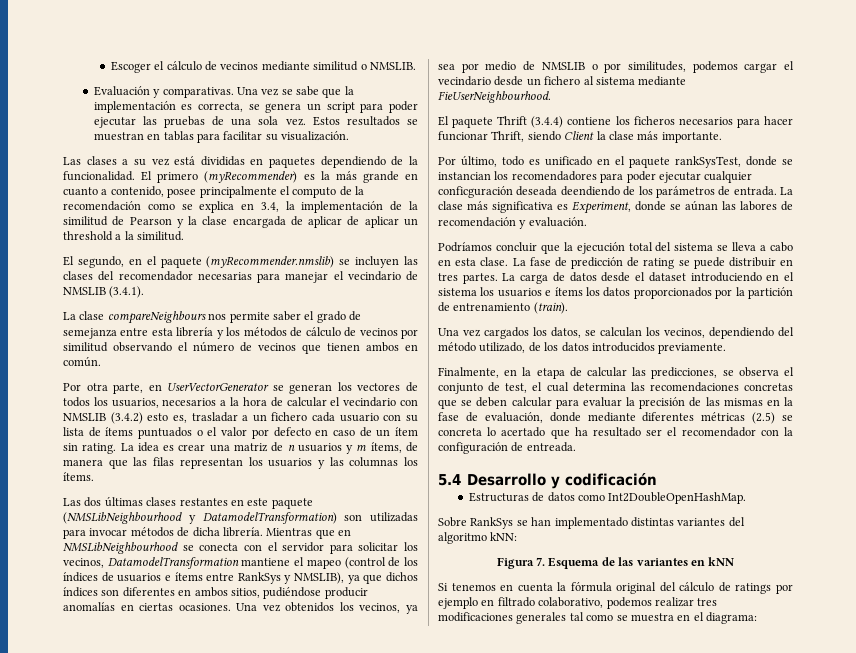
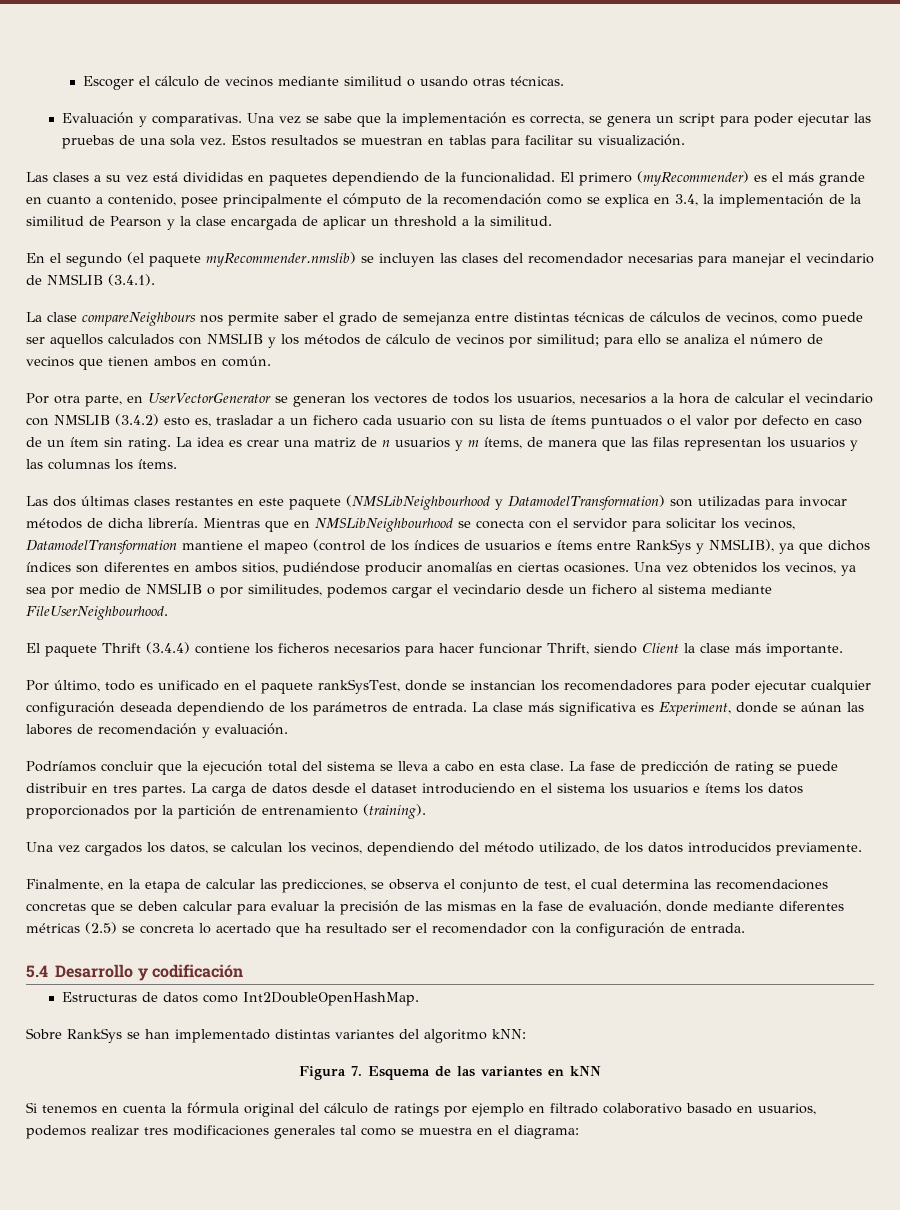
- Escoger el cálculo de vecinos mediante similitud o NMSLIB.
+ Escoger el cálculo de vecinos mediante similitud o usando otras técnicas.
- El primero (myRecommender) es la más grande en cuanto a contenido, posee principalmente el computo de la recomendación como se explica en 3.4, la implementación de la similitud de Pearson y la clase encargada de aplicar de aplicar un threshold a la similitud.
+ El primero (myRecommender) es el más grande en cuanto a contenido, posee principalmente el cómputo de la recomendación como se explica en 3.4, la implementación de la similitud de Pearson y la clase encargada de aplicar un threshold a la similitud.
- El segundo, en el paquete (myRecommender.nmslib) se incluyen las clases del recomendador necesarias para manejar el vecindario de NMSLIB (3.4.1).
+ En el segundo (el paquete myRecommender.nmslib) se incluyen las clases del recomendador necesarias para manejar el vecindario de NMSLIB (3.4.1).
- La clase compareNeighbours nos permite saber el grado de semejanza entre esta librería y los métodos de cálculo de vecinos por similitud observando el número de vecinos que tienen ambos en común.
+ La clase compareNeighbours nos permite saber el grado de semejanza entre distintas técnicas de cálculos de vecinos, como puede ser aquellos calculados con NMSLIB y los métodos de cálculo de vecinos por similitud; para ello se analiza el número de vecinos que tienen ambos en común.
- Una vez obtenidos los vecinos, ya sea por medio de NMSLIB o por similitudes, podemos cargar el vecindario desde un fichero al sistema mediante FieUserNeighbourhood.
+ Una vez obtenidos los vecinos, ya sea por medio de NMSLIB o por similitudes, podemos cargar el vecindario desde un fichero al sistema mediante FileUserNeighbourhood.
- Por último, todo es unificado en el paquete rankSysTest, donde se instancian los recomendadores para poder ejecutar cualquier conficguración deseada deendiendo de los parámetros de entrada.
+ Por último, todo es unificado en el paquete rankSysTest, donde se instancian los recomendadores para poder ejecutar cualquier configuración deseada dependiendo de los parámetros de entrada.
- La carga de datos desde el dataset introduciendo en el sistema los usuarios e ítems los datos proporcionados por la partición de entrenamiento (train).
+ La carga de datos desde el dataset introduciendo en el sistema los usuarios e ítems los datos proporcionados por la partición de entrenamiento (training).
- Finalmente, en la etapa de calcular las predicciones, se observa el conjunto de test, el cual determina las recomendaciones concretas que se deben calcular para evaluar la precisión de las mismas en la fase de evaluación, donde mediante diferentes métricas (2.5) se concreta lo acertado que ha resultado ser el recomendador con la configuración de entreada.
+ Finalmente, en la etapa de calcular las predicciones, se observa el conjunto de test, el cual determina las recomendaciones concretas que se deben calcular para evaluar la precisión de las mismas en la fase de evaluación, donde mediante diferentes métricas (2.5) se concreta lo acertado que ha resultado ser el recomendador con la configuración de entrada.
- Si tenemos en cuenta la fórmula original del cálculo de ratings por ejemplo en filtrado colaborativo, podemos realizar tres modificaciones generales tal como se muestra en el diagrama:
+ Si tenemos en cuenta la fórmula original del cálculo de ratings por ejemplo en filtrado colaborativo basado en usuarios, podemos realizar tres modificaciones generales tal como se muestra en el diagrama:

